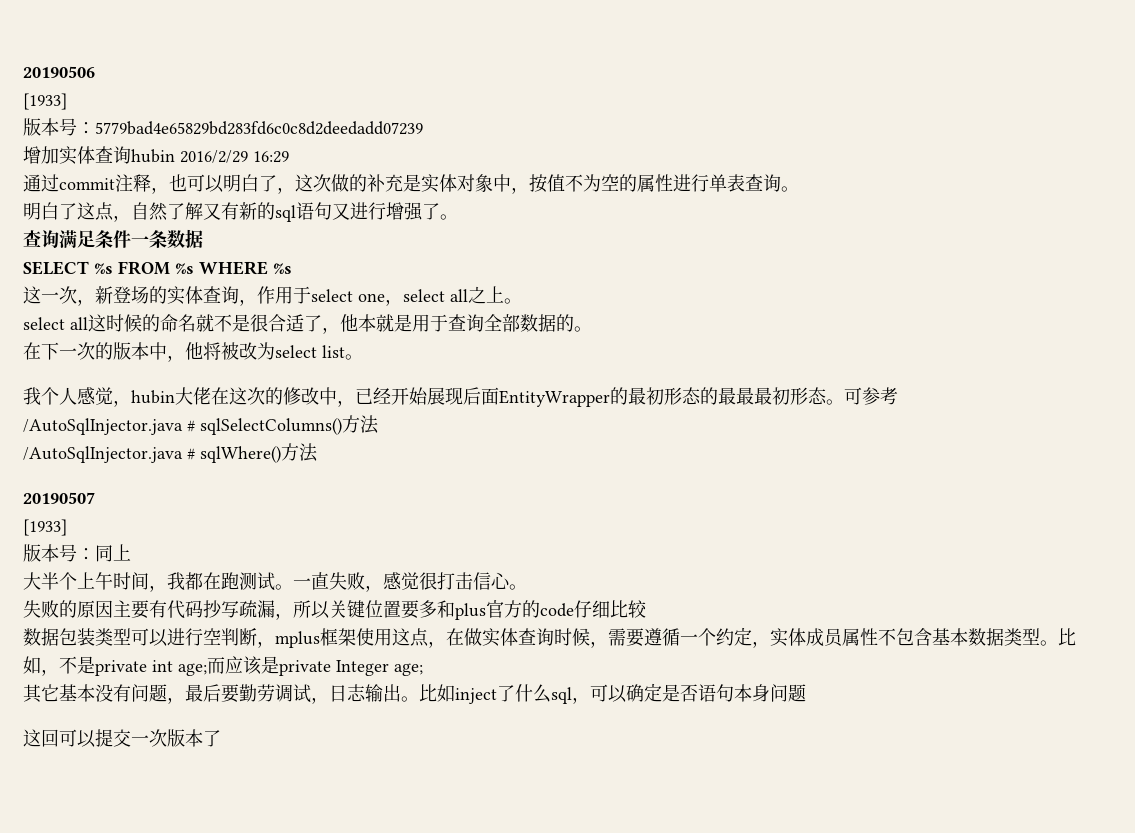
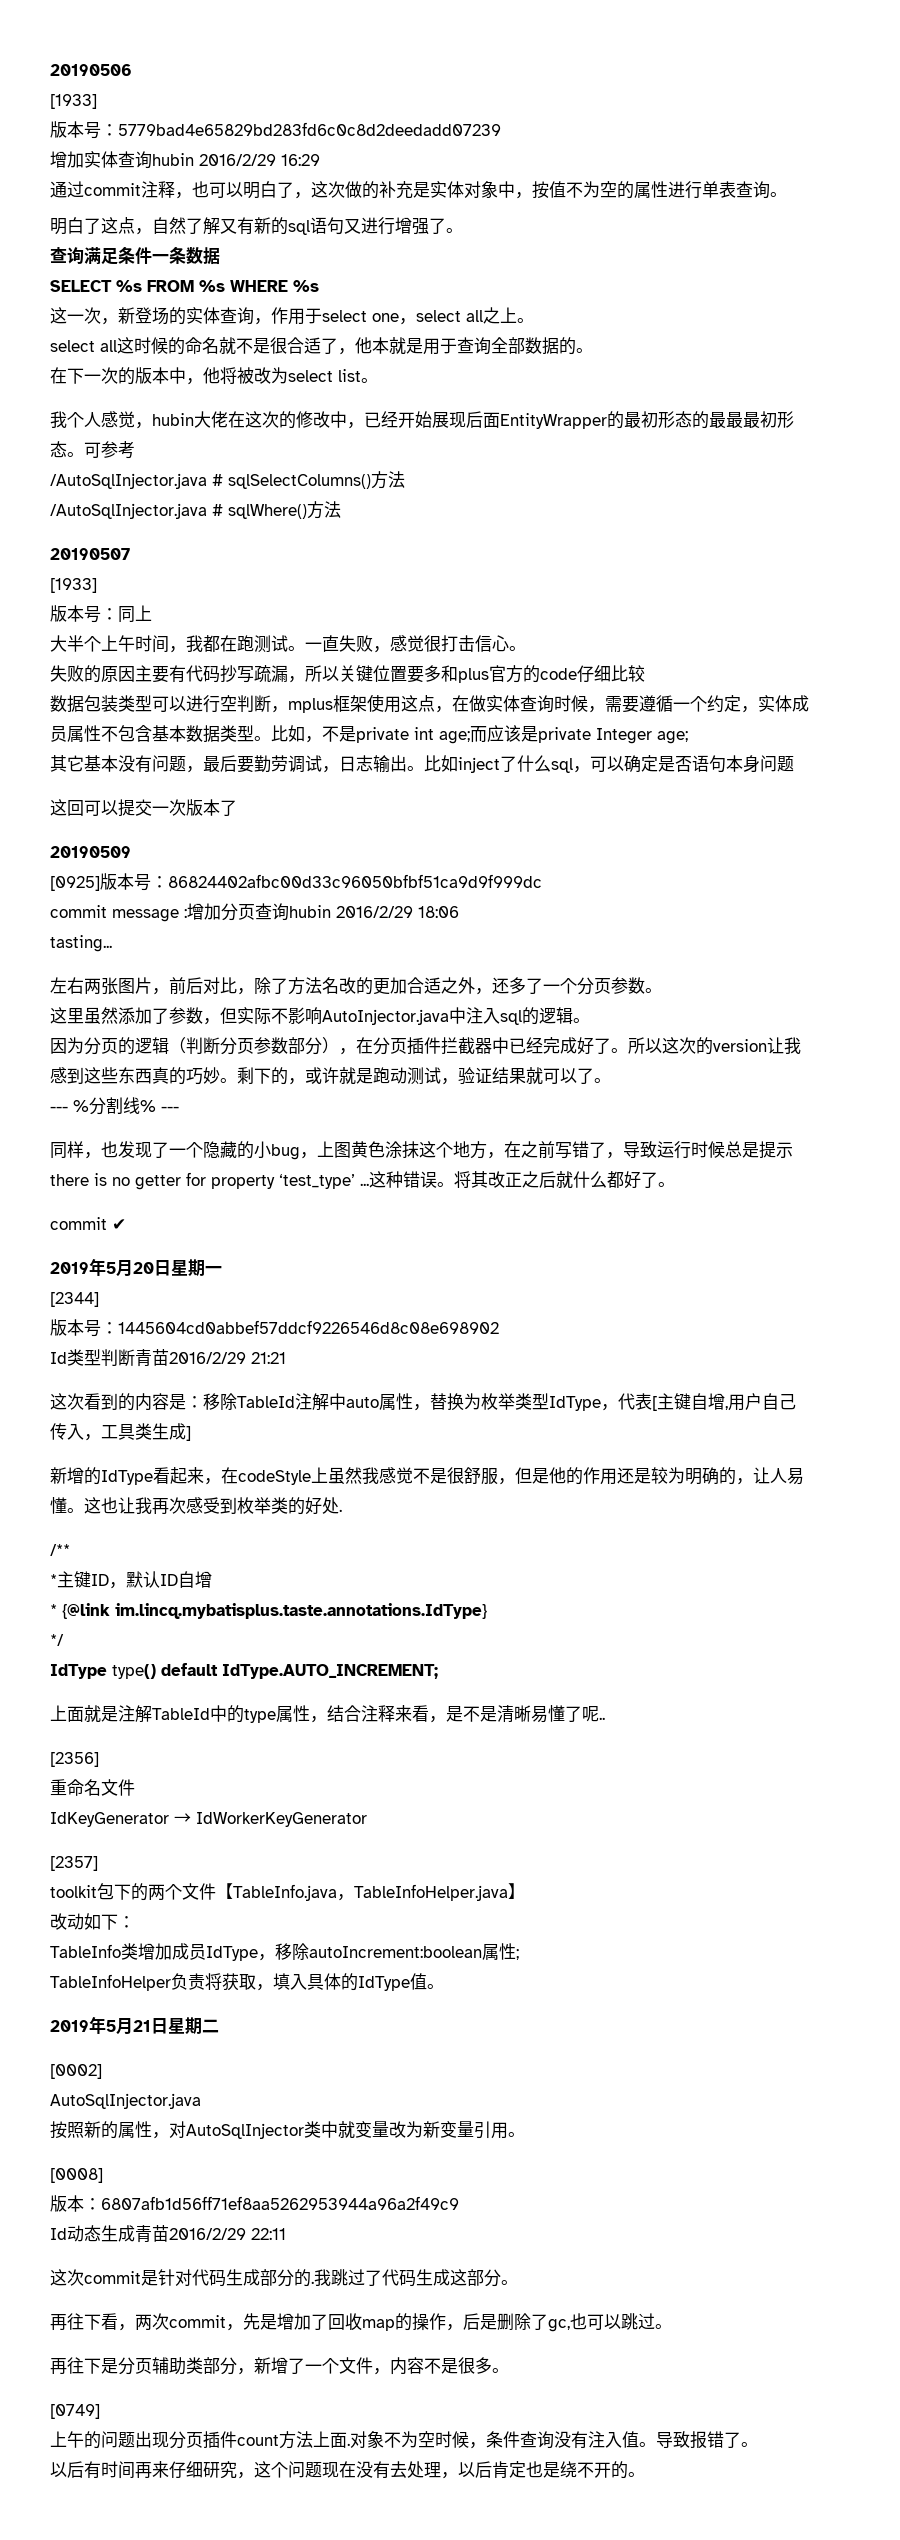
+ 20190509
+ [0925]版本号：86824402afbc00d33c96050bfbf51ca9d9f999dc
+ commit message :增加分页查询hubin 2016/2/29 18:06
+ tasting...
+ 左右两张图片，前后对比，除了方法名改的更加合适之外，还多了一个分页参数。
+ 这里虽然添加了参数，但实际不影响AutoInjector.java中注入sql的逻辑。
+ 因为分页的逻辑（判断分页参数部分），在分页插件拦截器中已经完成好了。所以这次的version让我感到这些东西真的巧妙。剩下的，或许就是跑动测试，验证结果就可以了。
+ --- %分割线% ---
+ 同样，也发现了一个隐藏的小bug，上图黄色涂抹这个地方，在之前写错了，导致运行时候总是提示there is no getter for property ‘test_type’ ...这种错误。将其改正之后就什么都好了。
+ commit ✔
+ 2019年5月20日星期一
+ [2344]
+ 版本号：1445604cd0abbef57ddcf9226546d8c08e698902
+ Id类型判断青苗2016/2/29 21:21
+ 这次看到的内容是：移除TableId注解中auto属性，替换为枚举类型IdType，代表[主键自增,用户自己传入，工具类生成]
+ 新增的IdType看起来，在codeStyle上虽然我感觉不是很舒服，但是他的作用还是较为明确的，让人易懂。这也让我再次感受到枚举类的好处.
+ /**
+ *主键ID，默认ID自增
+ * {@link im.lincq.mybatisplus.taste.annotations.IdType}
+ */
+ IdType type() default IdType.AUTO_INCREMENT;
+ 上面就是注解TableId中的type属性，结合注释来看，是不是清晰易懂了呢..
+ [2356]
+ 重命名文件
+ IdKeyGenerator → IdWorkerKeyGenerator
+ [2357]
+ toolkit包下的两个文件【TableInfo.java，TableInfoHelper.java】
+ 改动如下：
+ TableInfo类增加成员IdType，移除autoIncrement:boolean属性;
+ TableInfoHelper负责将获取，填入具体的IdType值。
+ 2019年5月21日星期二
+ [0002]
+ AutoSqlInjector.java
+ 按照新的属性，对AutoSqlInjector类中就变量改为新变量引用。
+ [0008]
+ 版本：6807afb1d56ff71ef8aa5262953944a96a2f49c9
+ Id动态生成青苗2016/2/29 22:11
+ 这次commit是针对代码生成部分的.我跳过了代码生成这部分。
+ 再往下看，两次commit，先是增加了回收map的操作，后是删除了gc,也可以跳过。
+ 再往下是分页辅助类部分，新增了一个文件，内容不是很多。
+ [0749]
+ 上午的问题出现分页插件count方法上面.对象不为空时候，条件查询没有注入值。导致报错了。
+ 以后有时间再来仔细研究，这个问题现在没有去处理，以后肯定也是绕不开的。

